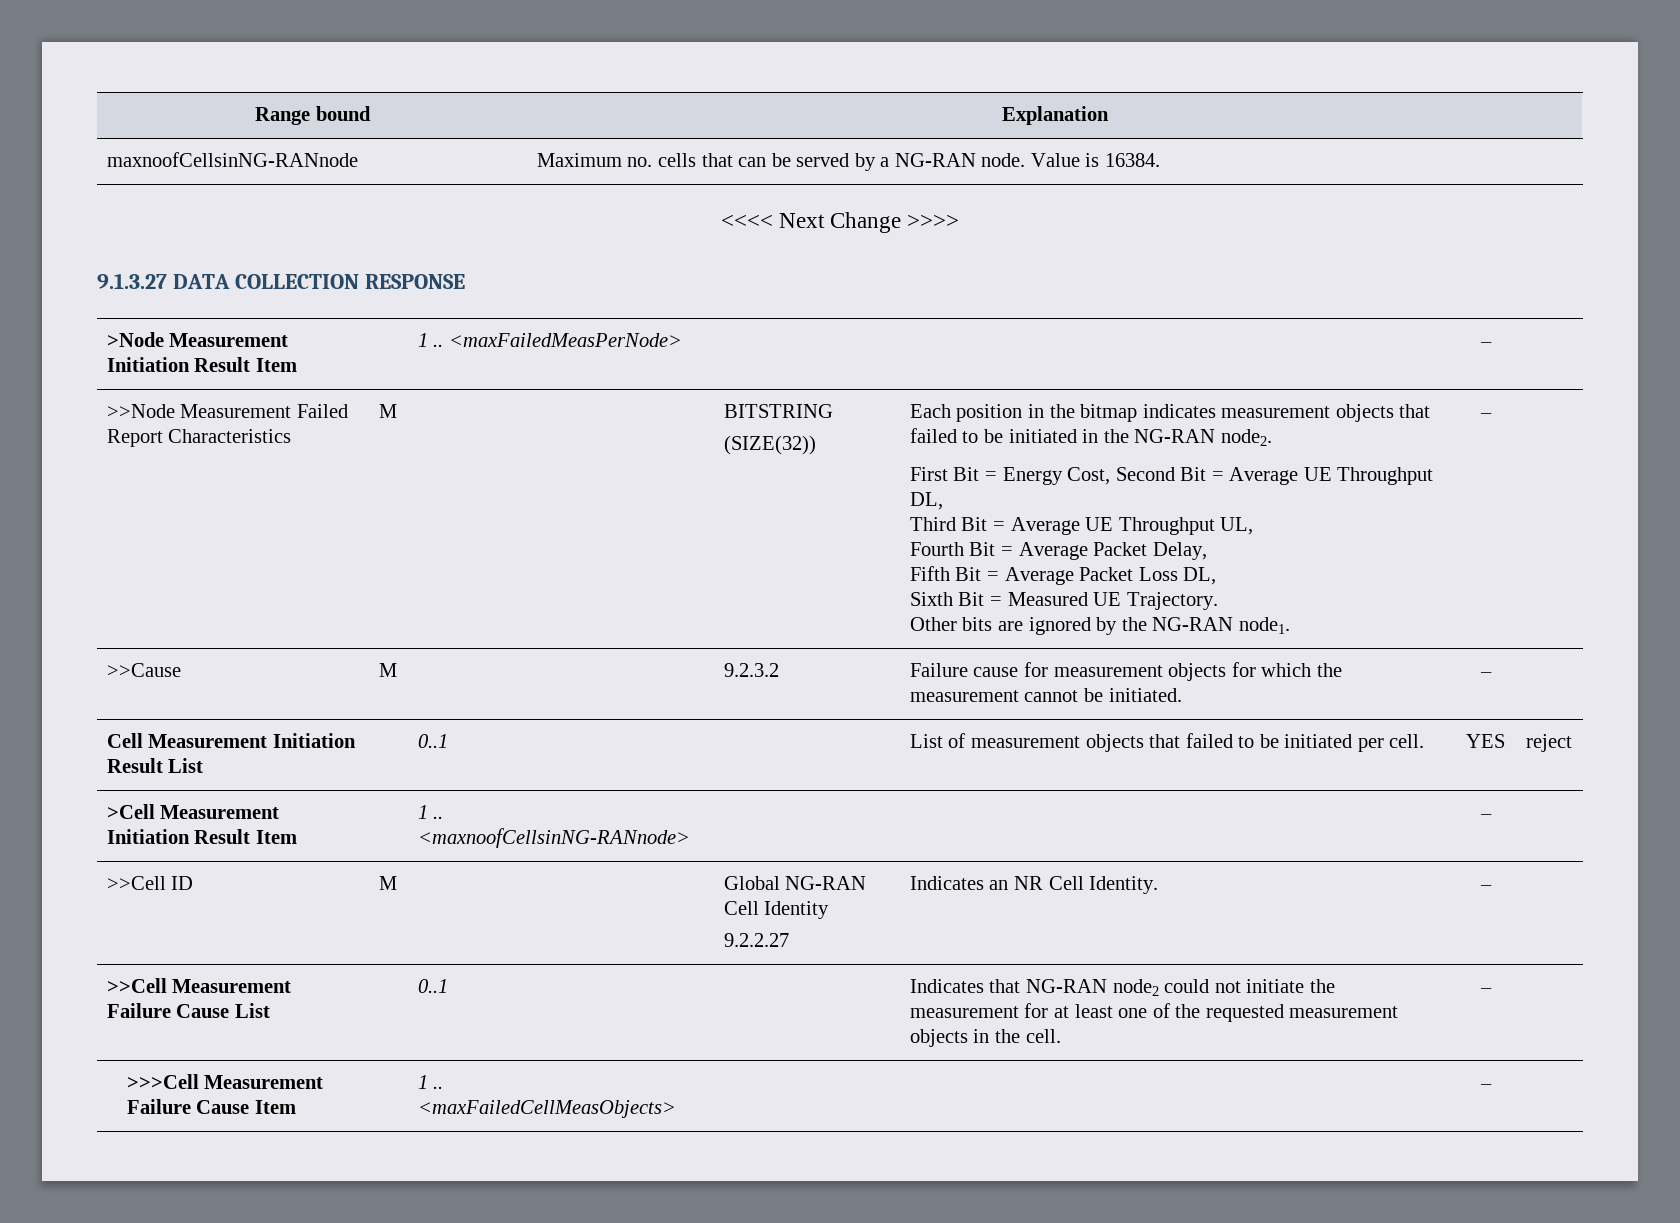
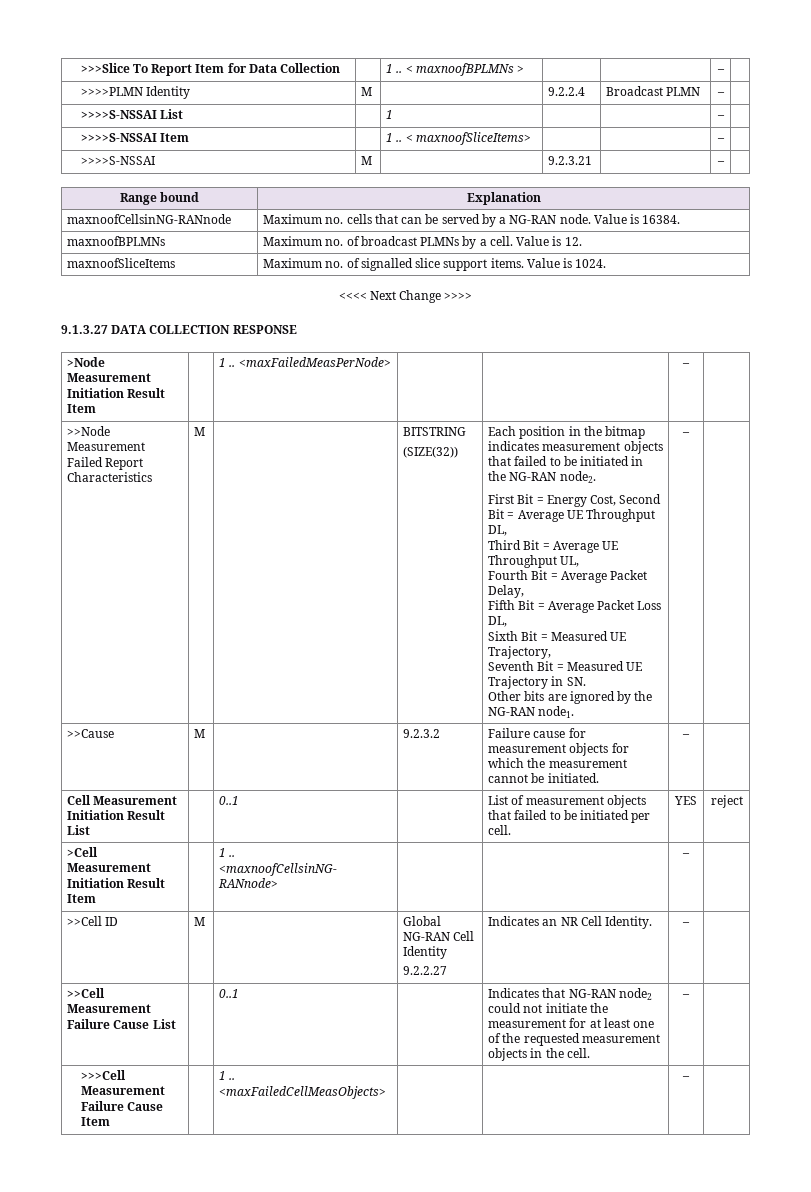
+ >>>Slice To Report Item for Data Collection | | 1 .. < maxnoofBPLMNs > | | | – |
+ >>>>PLMN Identity | M | | 9.2.2.4 | Broadcast PLMN | – |
+ >>>>S-NSSAI List | | 1 | | | – |
+ >>>>S-NSSAI Item | | 1 .. < maxnoofSliceItems> | | | – |
+ >>>>S-NSSAI | M | | 9.2.3.21 | | – |
+ maxnoofBPLMNs | Maximum no. of broadcast PLMNs by a cell. Value is 12.
+ maxnoofSliceItems | Maximum no. of signalled slice support items. Value is 1024.
- Sixth Bit = Measured UE Trajectory.
+ Sixth Bit = Measured UE Trajectory,
+ Seventh Bit = Measured UE Trajectory in SN.

